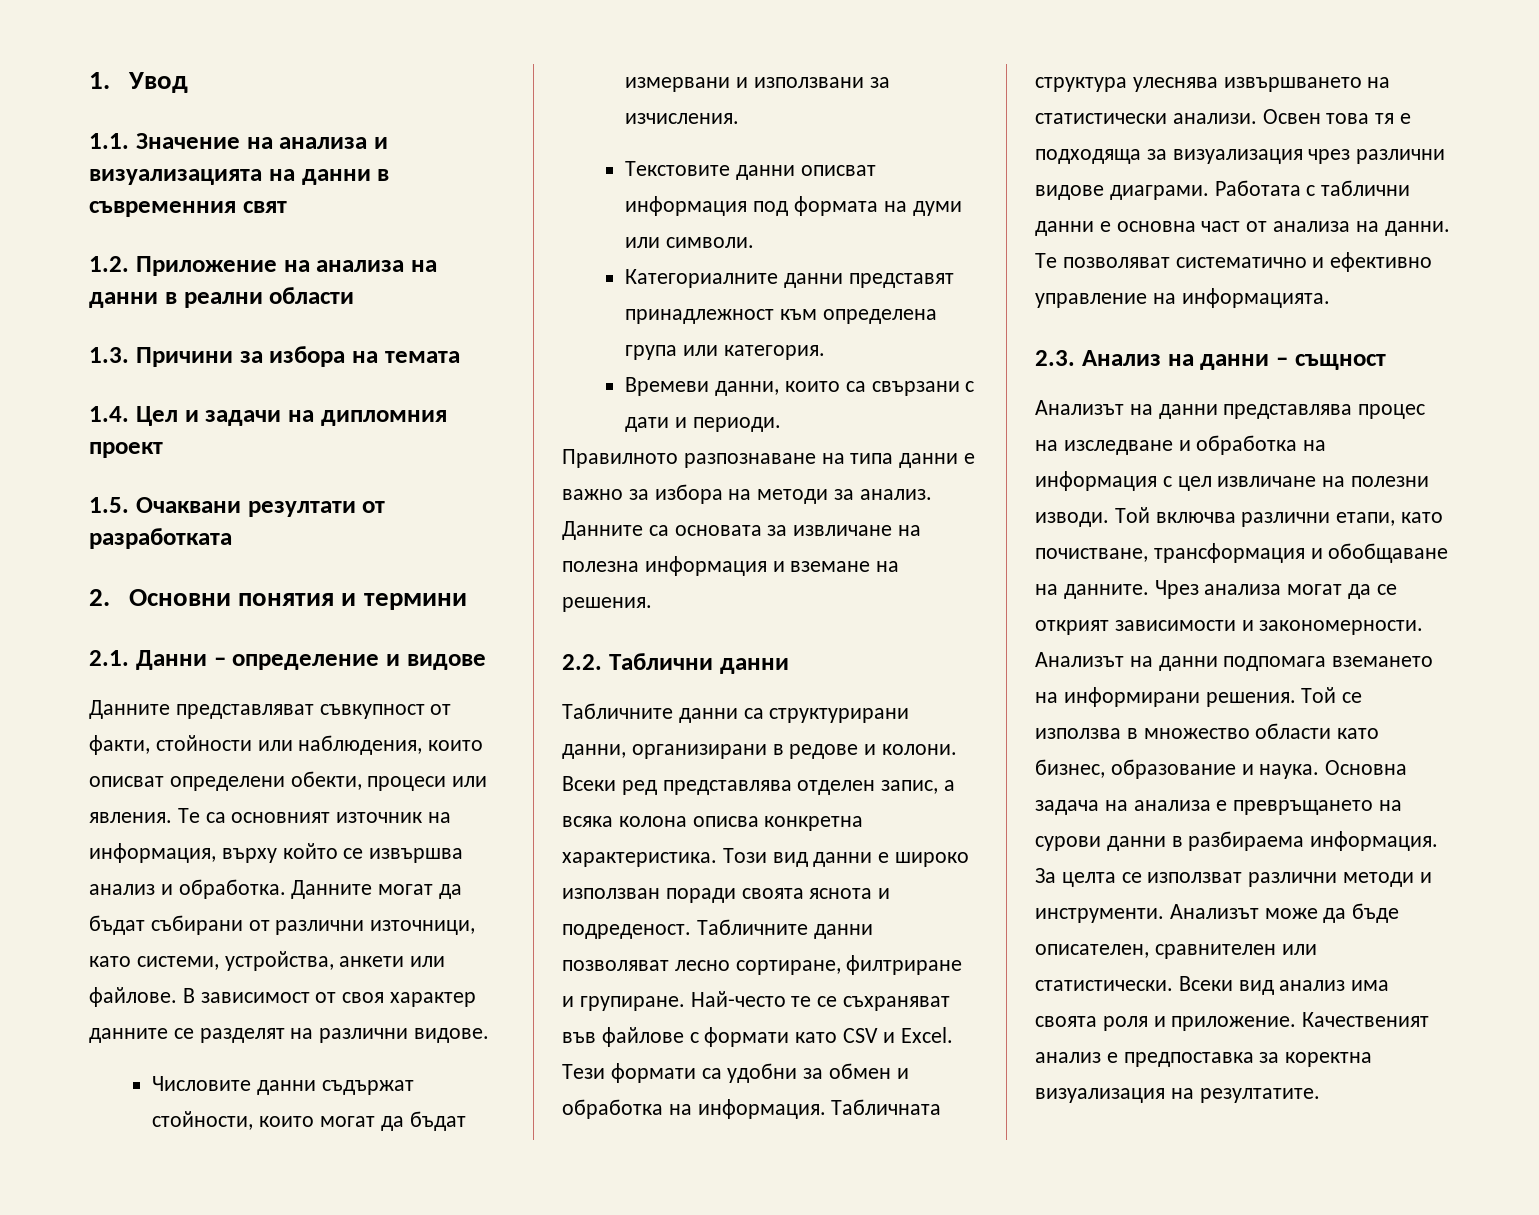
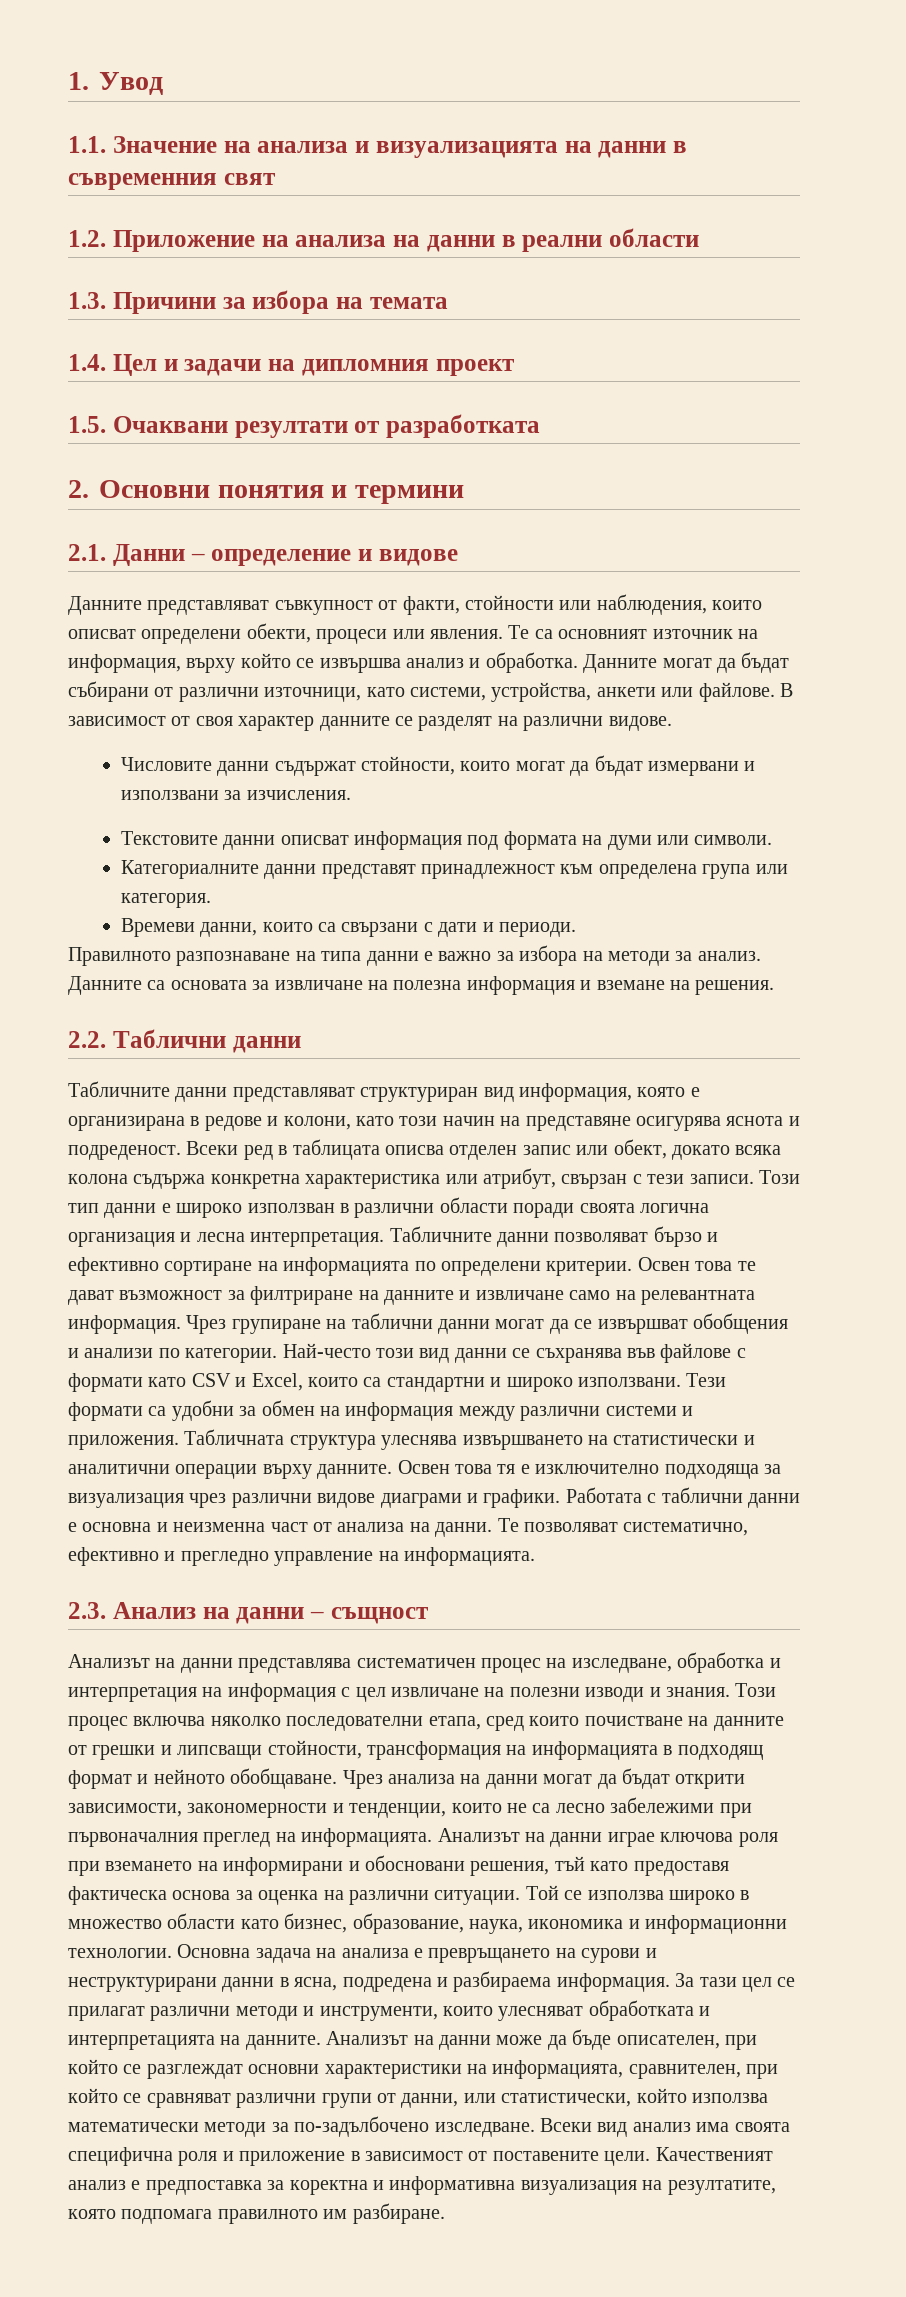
- Табличните данни са структурирани данни, организирани в редове и колони. Всеки ред представлява отделен запис, а всяка колона описва конкретна характеристика. Този вид данни е широко използван поради своята яснота и подреденост. Табличните данни позволяват лесно сортиране, филтриране и групиране. Най-често те се съхраняват във файлове с формати като CSV и Excel.
+ Табличните данни представляват структуриран вид информация, която е организирана в редове и колони, като този начин на представяне осигурява яснота и подреденост. Всеки ред в таблицата описва отделен запис или обект, докато всяка колона съдържа конкретна характеристика или атрибут, свързан с тези записи. Този тип данни е широко използван в различни области поради своята логична организация и лесна интерпретация. Табличните данни позволяват бързо и ефективно сортиране на информацията по определени критерии. Освен това те дават възможност за филтриране на данните и извличане само на релевантната информация. Чрез групиране на таблични данни могат да се извършват обобщения и анализи по категории. Най-често този вид данни се съхранява във файлове с формати като CSV и Excel, които са стандартни и широко използвани.
- Тези формати са удобни за обмен и обработка на информация.
+ Тези формати са удобни за обмен на информация между различни системи и приложения.
- Табличната структура улеснява извършването на статистически анализи.
+ Табличната структура улеснява извършването на статистически и аналитични операции върху данните.
- Освен това тя е подходяща за визуализация чрез различни видове диаграми.
+ Освен това тя е изключително подходяща за визуализация чрез различни видове диаграми и графики.
- Работата с таблични данни е основна част от анализа на данни.
+ Работата с таблични данни е основна и неизменна част от анализа на данни.
- Те позволяват систематично и ефективно управление на информацията.
+ Те позволяват систематично, ефективно и прегледно управление на информацията.
- Анализът на данни представлява процес на изследване и обработка на информация с цел извличане на полезни изводи. Той включва различни етапи, като почистване, трансформация и обобщаване на данните. Чрез анализа могат да се открият зависимости и закономерности. Анализът на данни подпомага вземането на информирани решения.
+ Анализът на данни представлява систематичен процес на изследване, обработка и интерпретация на информация с цел извличане на полезни изводи и знания. Този процес включва няколко последователни етапа, сред които почистване на данните от грешки и липсващи стойности, трансформация на информацията в подходящ формат и нейното обобщаване. Чрез анализа на данни могат да бъдат открити зависимости, закономерности и тенденции, които не са лесно забележими при първоначалния преглед на информацията. Анализът на данни играе ключова роля при вземането на информирани и обосновани решения, тъй като предоставя фактическа основа за оценка на различни ситуации.
- Той се използва в множество области като бизнес, образование и наука.
+ Той се използва широко в множество области като бизнес, образование, наука, икономика и информационни технологии.
- Основна задача на анализа е превръщането на сурови данни в разбираема информация. За целта се използват различни методи и инструменти. Анализът може да бъде описателен, сравнителен или статистически.
+ Основна задача на анализа е превръщането на сурови и неструктурирани данни в ясна, подредена и разбираема информация. За тази цел се прилагат различни методи и инструменти, които улесняват обработката и интерпретацията на данните. Анализът на данни може да бъде описателен, при който се разглеждат основни характеристики на информацията, сравнителен, при който се сравняват различни групи от данни, или статистически, който използва математически методи за по-задълбочено изследване.
- Всеки вид анализ има своята роля и приложение.
+ Всеки вид анализ има своята специфична роля и приложение в зависимост от поставените цели.
- Качественият анализ е предпоставка за коректна визуализация на резултатите.
+ Качественият анализ е предпоставка за коректна и информативна визуализация на резултатите, която подпомага правилното им разбиране.

